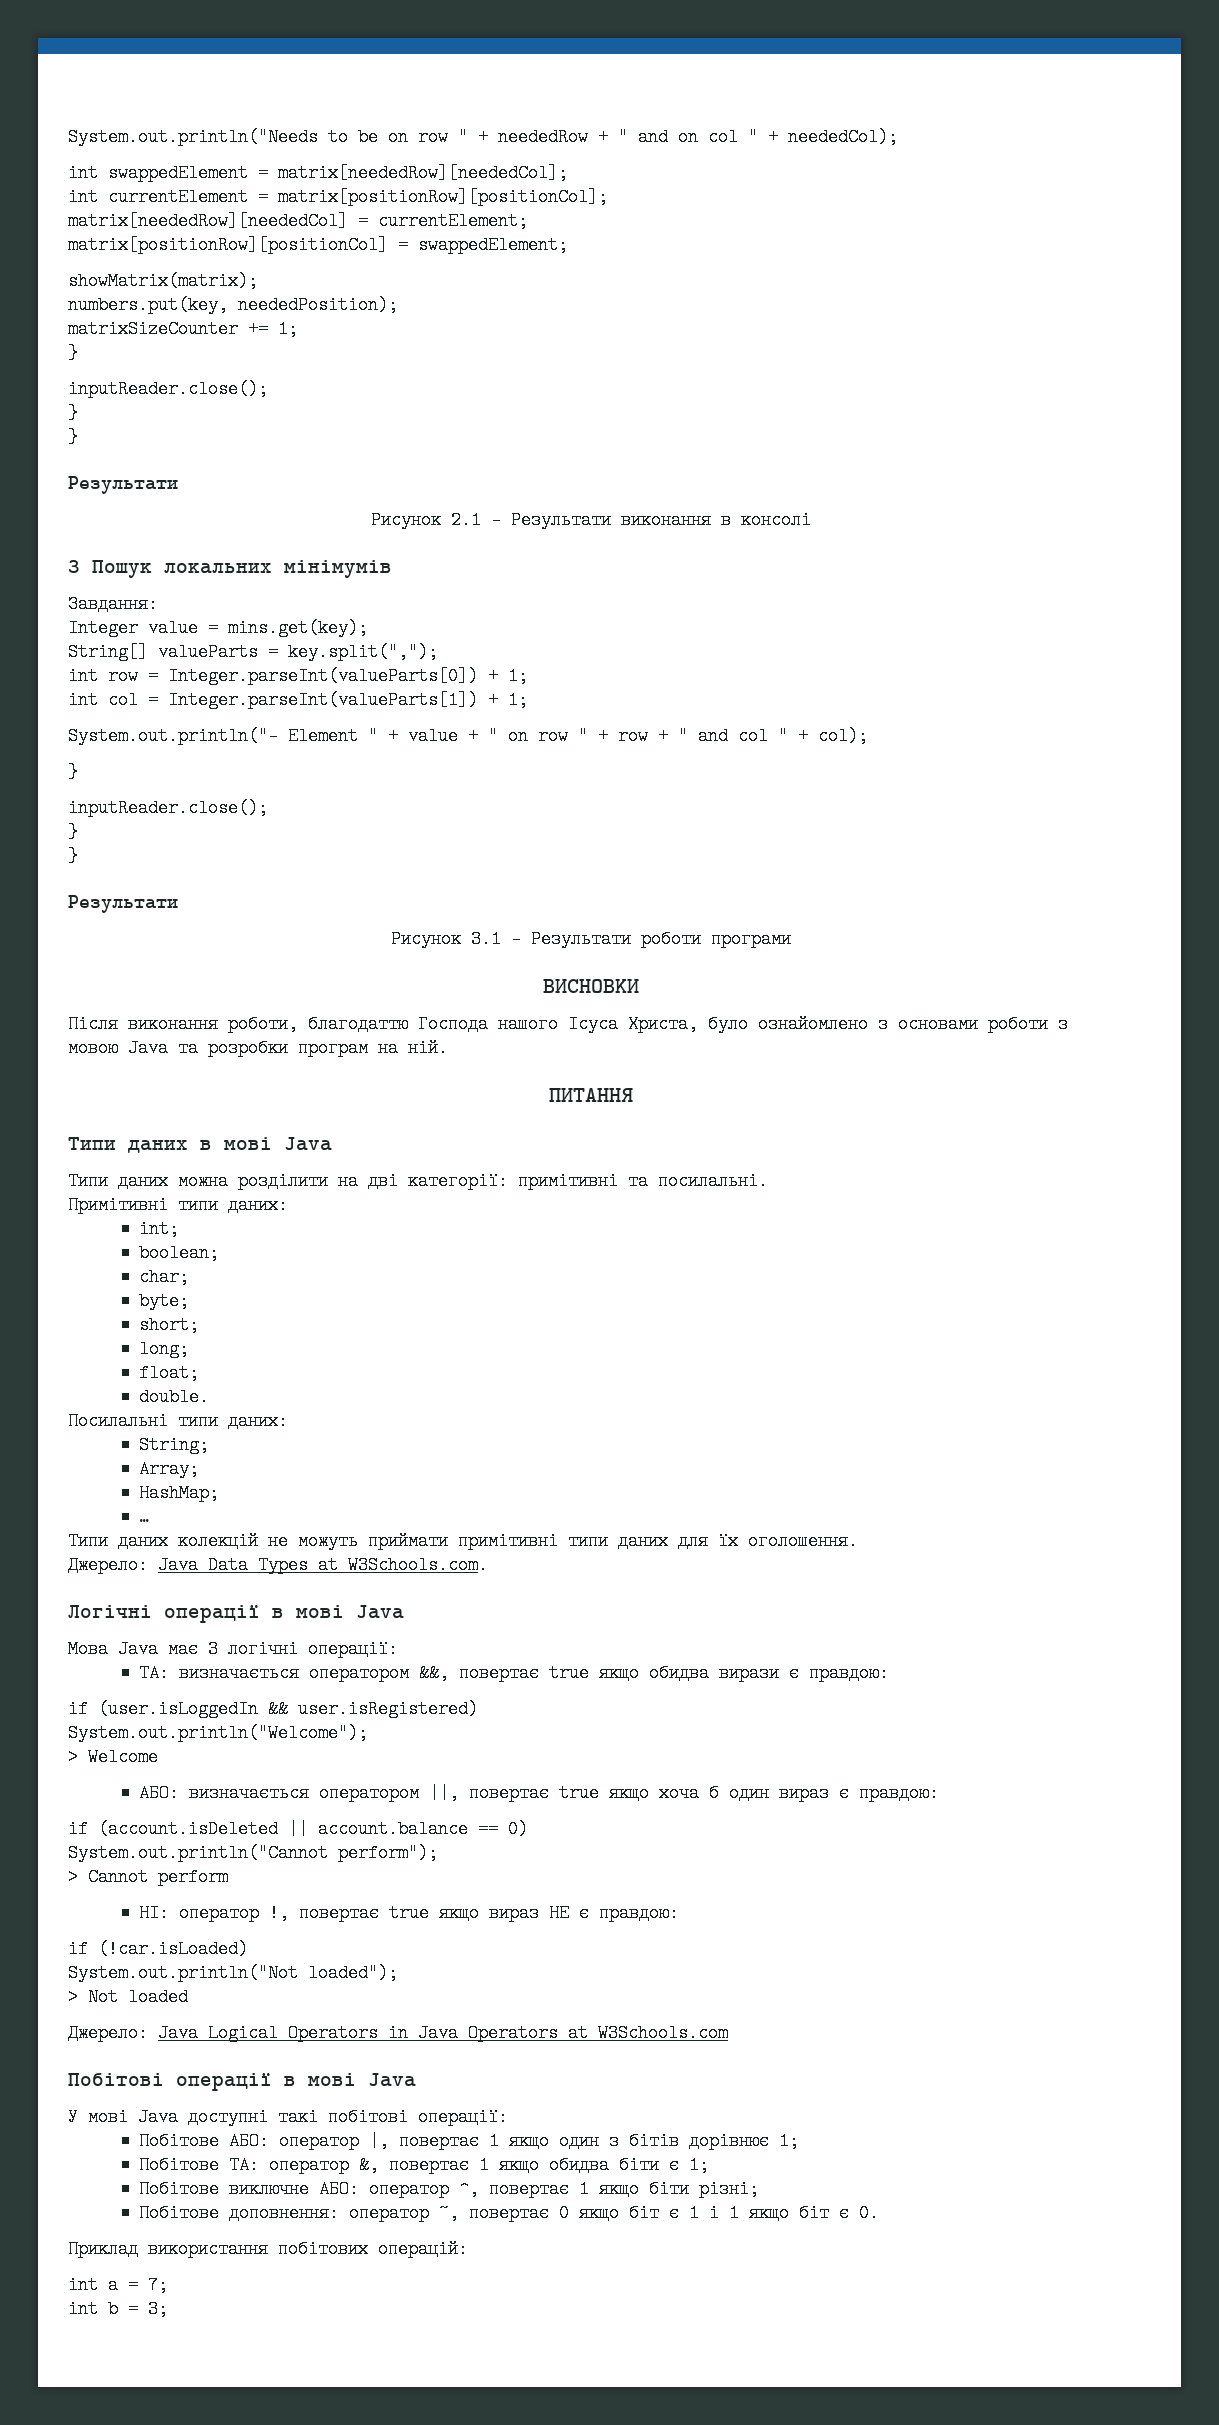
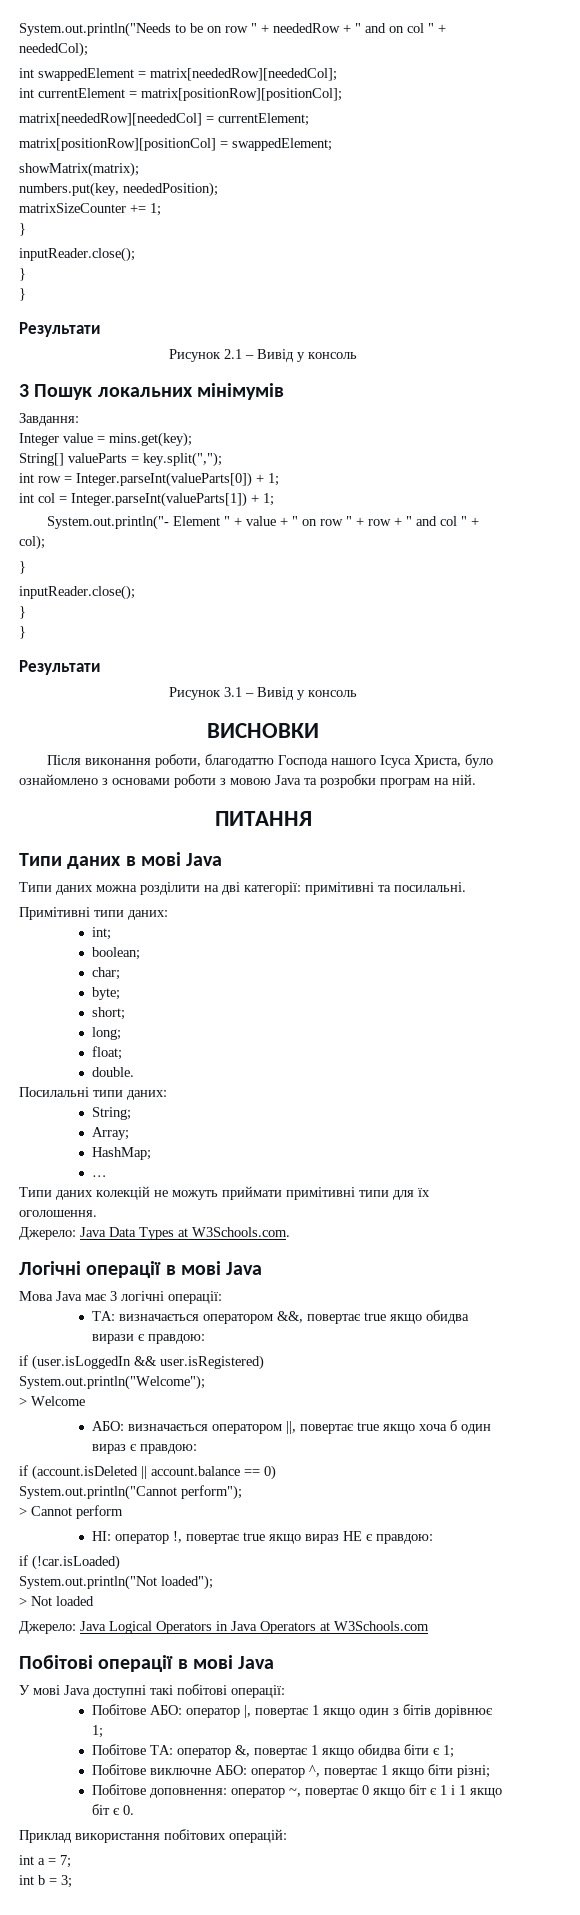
- Рисунок 2.1 – Результати виконання в консолі
+ Рисунок 2.1 – Вивід у консоль
- Рисунок 3.1 – Результати роботи програми
+ Рисунок 3.1 – Вивід у консоль
- Типи даних колекцій не можуть приймати примітивні типи даних для їх оголошення.
+ Типи даних колекцій не можуть приймати примітивні типи для їх оголошення.

